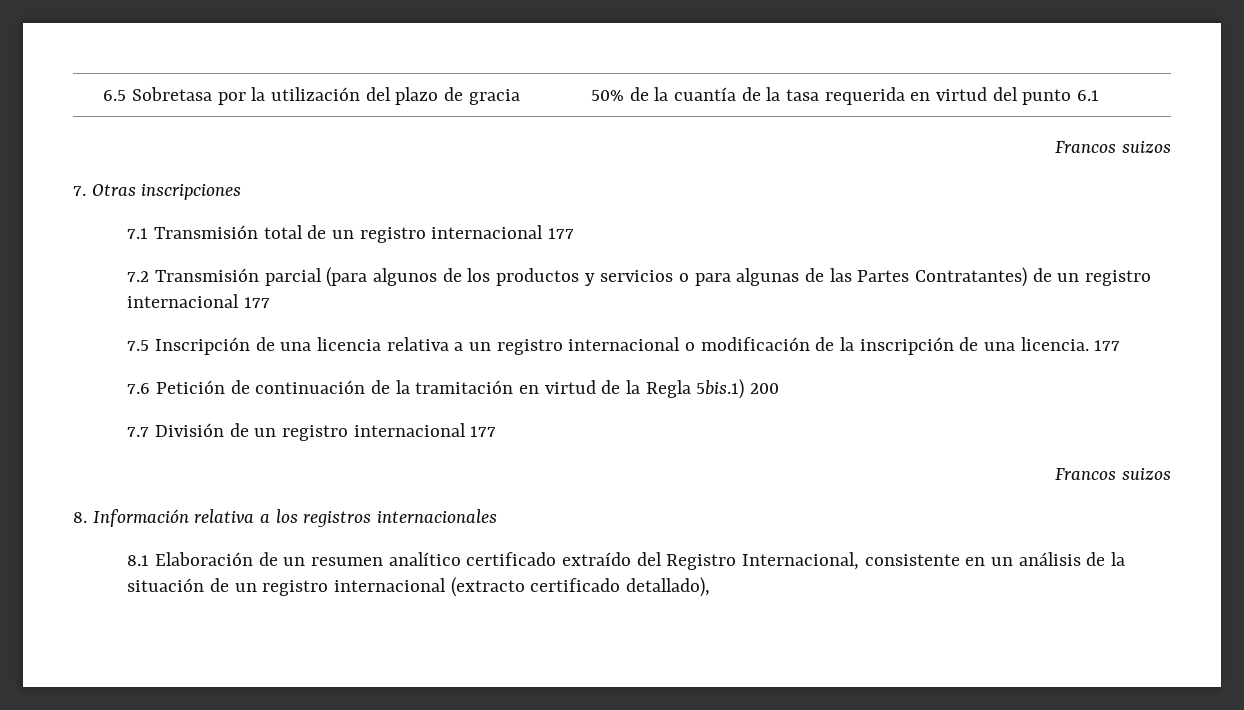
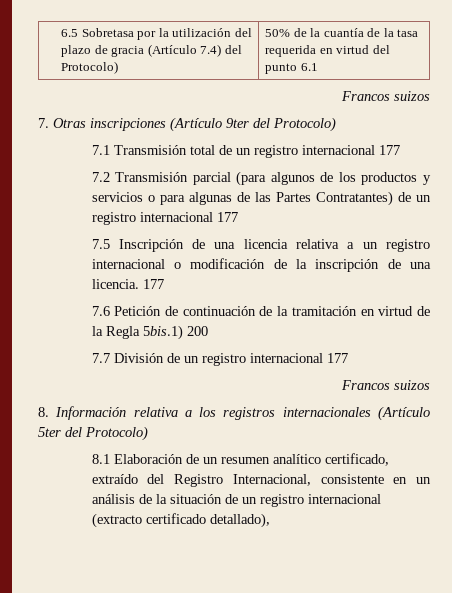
- 6.5 Sobretasa por la utilización del plazo de gracia | 50% de la cuantía de la tasa requerida en virtud del punto 6.1
+ 6.5 Sobretasa por la utilización del plazo de gracia (Artículo 7.4) del Protocolo) | 50% de la cuantía de la tasa requerida en virtud del punto 6.1
- 7. Otras inscripciones
+ 7. Otras inscripciones (Artículo 9ter del Protocolo)
- 8. Información relativa a los registros internacionales
+ 8. Información relativa a los registros internacionales (Artículo 5ter del Protocolo)
- 8.1 Elaboración de un resumen analítico certificado extraído del Registro Internacional, consistente en un análisis de la situación de un registro internacional (extracto certificado detallado),
+ 8.1 Elaboración de un resumen analítico certificado, extraído del Registro Internacional, consistente en un análisis de la situación de un registro internacional (extracto certificado detallado),

